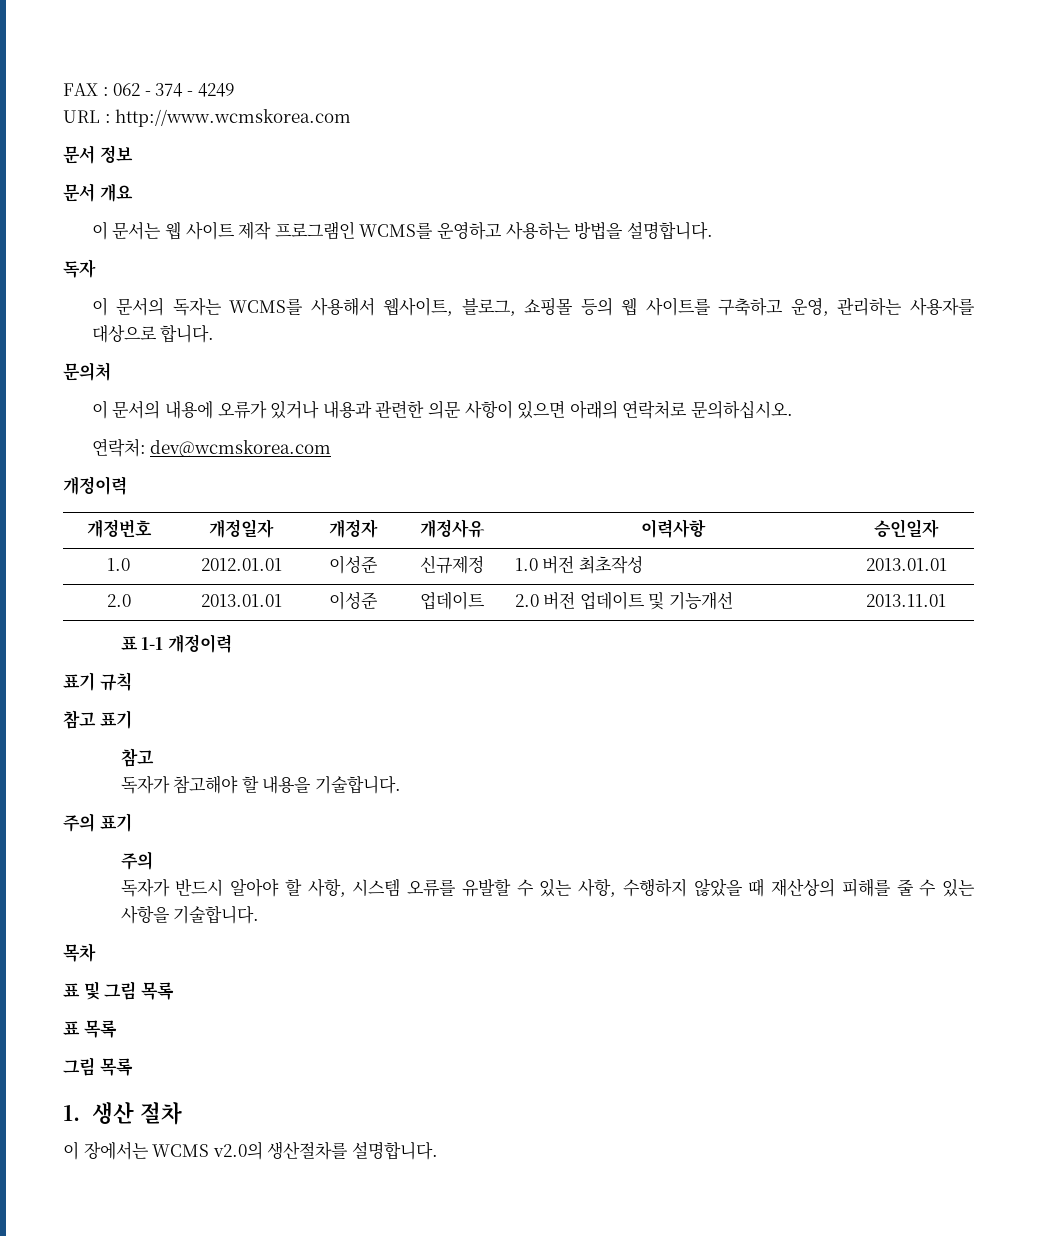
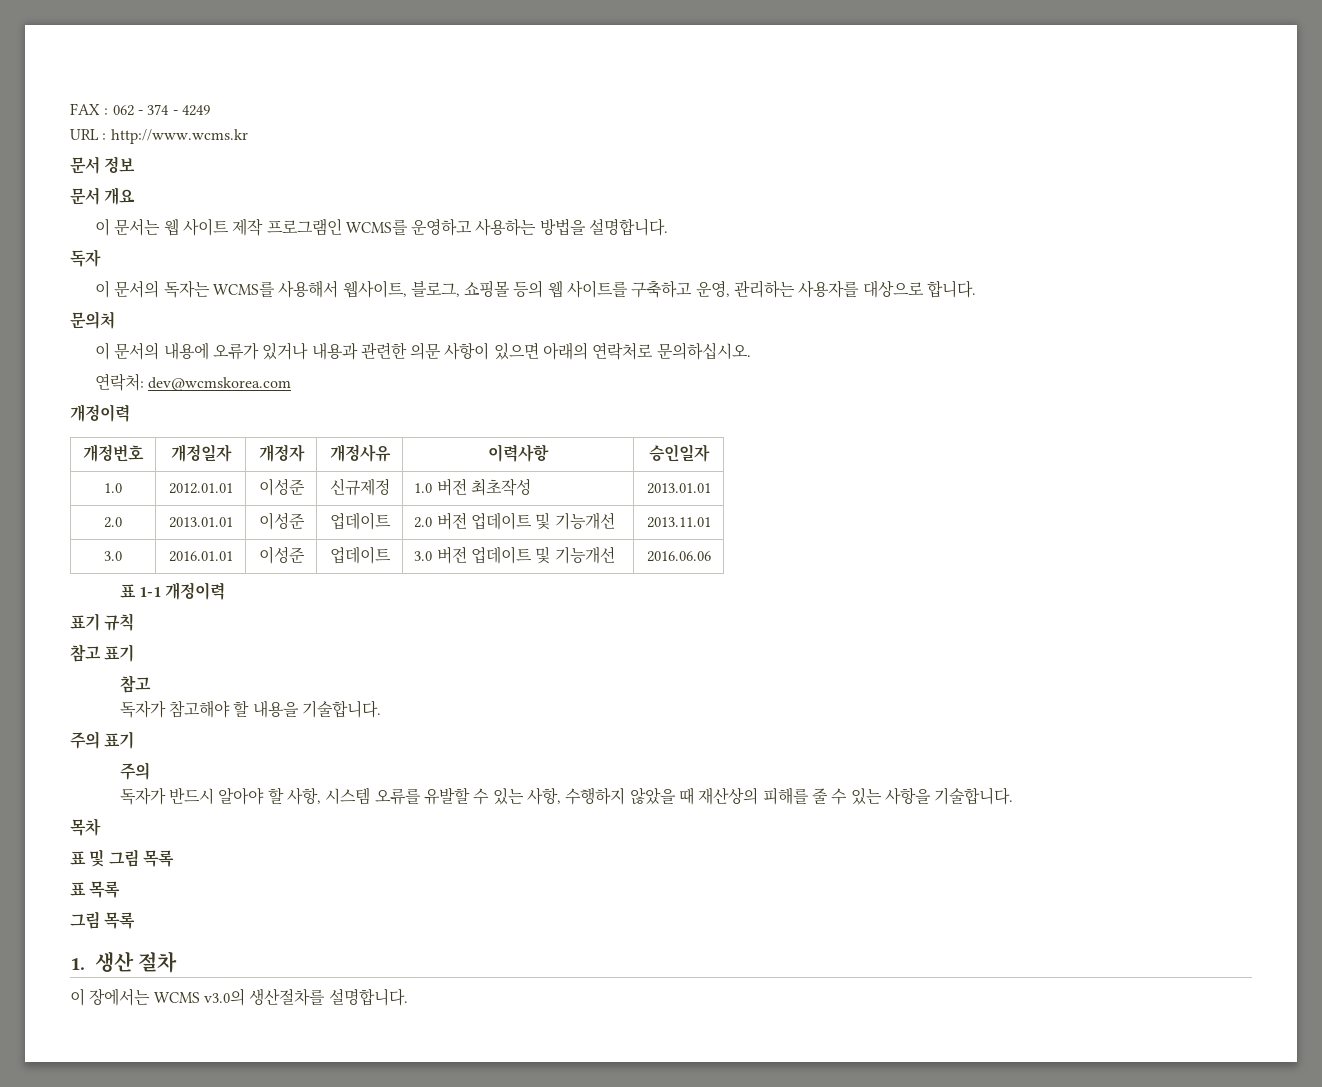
- URL : http://www.wcmskorea.com
+ URL : http://www.wcms.kr
+ 3.0 | 2016.01.01 | 이성준 | 업데이트 | 3.0 버전 업데이트 및 기능개선 | 2016.06.06
- 이 장에서는 WCMS v2.0의 생산절차를 설명합니다.
+ 이 장에서는 WCMS v3.0의 생산절차를 설명합니다.

